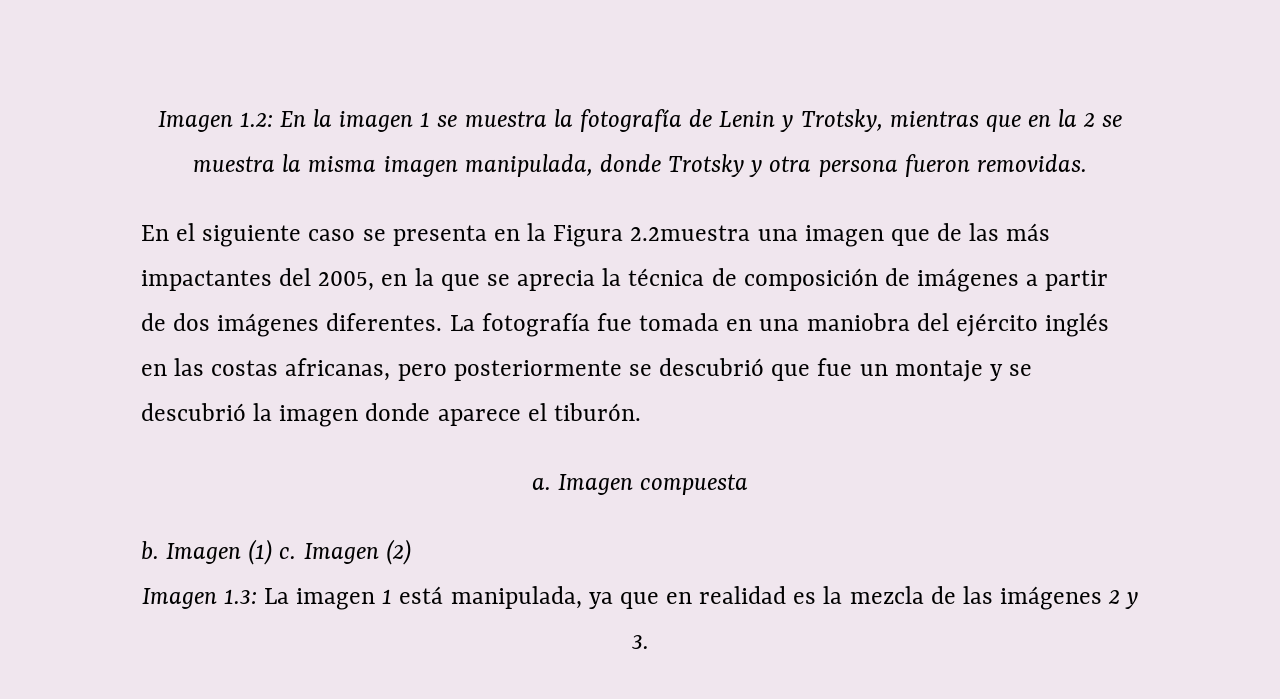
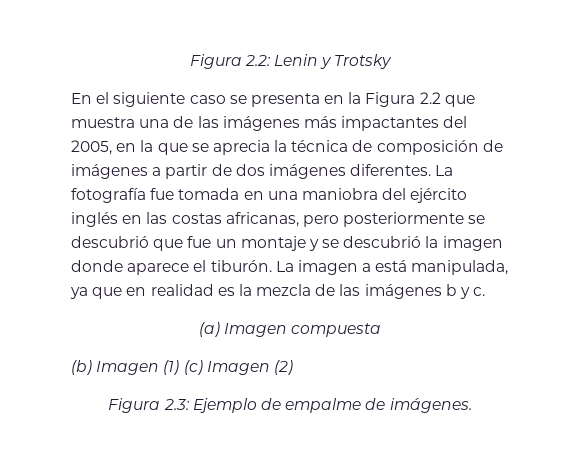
- Imagen 1.2: En la imagen 1 se muestra la fotografía de Lenin y Trotsky, mientras que en la 2 se muestra la misma imagen manipulada, donde Trotsky y otra persona fueron removidas.
+ Figura 2.2: Lenin y Trotsky
- En el siguiente caso se presenta en la Figura 2.2muestra una imagen que de las más impactantes del 2005, en la que se aprecia la técnica de composición de imágenes a partir de dos imágenes diferentes.
+ En el siguiente caso se presenta en la Figura 2.2 que muestra una de las imágenes más impactantes del 2005, en la que se aprecia la técnica de composición de imágenes a partir de dos imágenes diferentes.
- La fotografía fue tomada en una maniobra del ejército inglés en las costas africanas, pero posteriormente se descubrió que fue un montaje y se descubrió la imagen donde aparece el tiburón.
- a. Imagen compuesta
- b. Imagen (1) c. Imagen (2)
- Imagen 1.3: La imagen 1 está manipulada, ya que en realidad es la mezcla de las imágenes 2 y 3.
+ La fotografía fue tomada en una maniobra del ejército inglés en las costas africanas, pero posteriormente se descubrió que fue un montaje y se descubrió la imagen donde aparece el tiburón. La imagen a está manipulada, ya que en realidad es la mezcla de las imágenes b y c.
+ (a) Imagen compuesta
+ (b) Imagen (1) (c) Imagen (2)
+ Figura 2.3: Ejemplo de empalme de imágenes.

